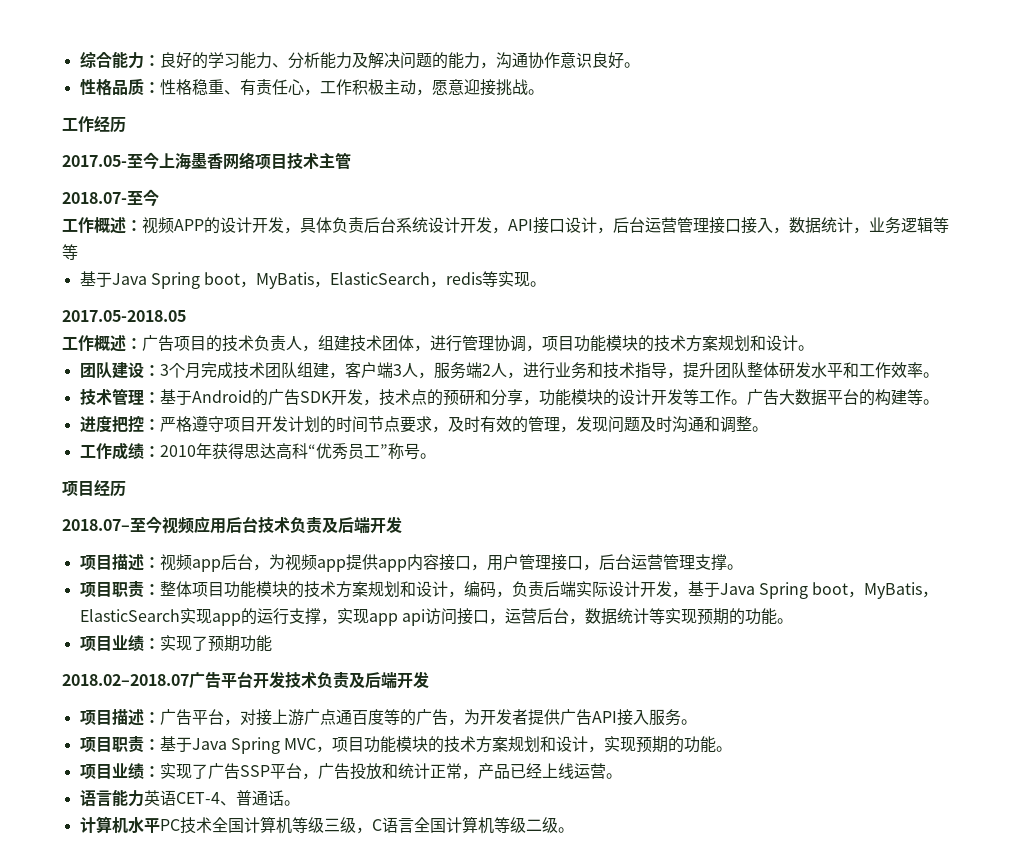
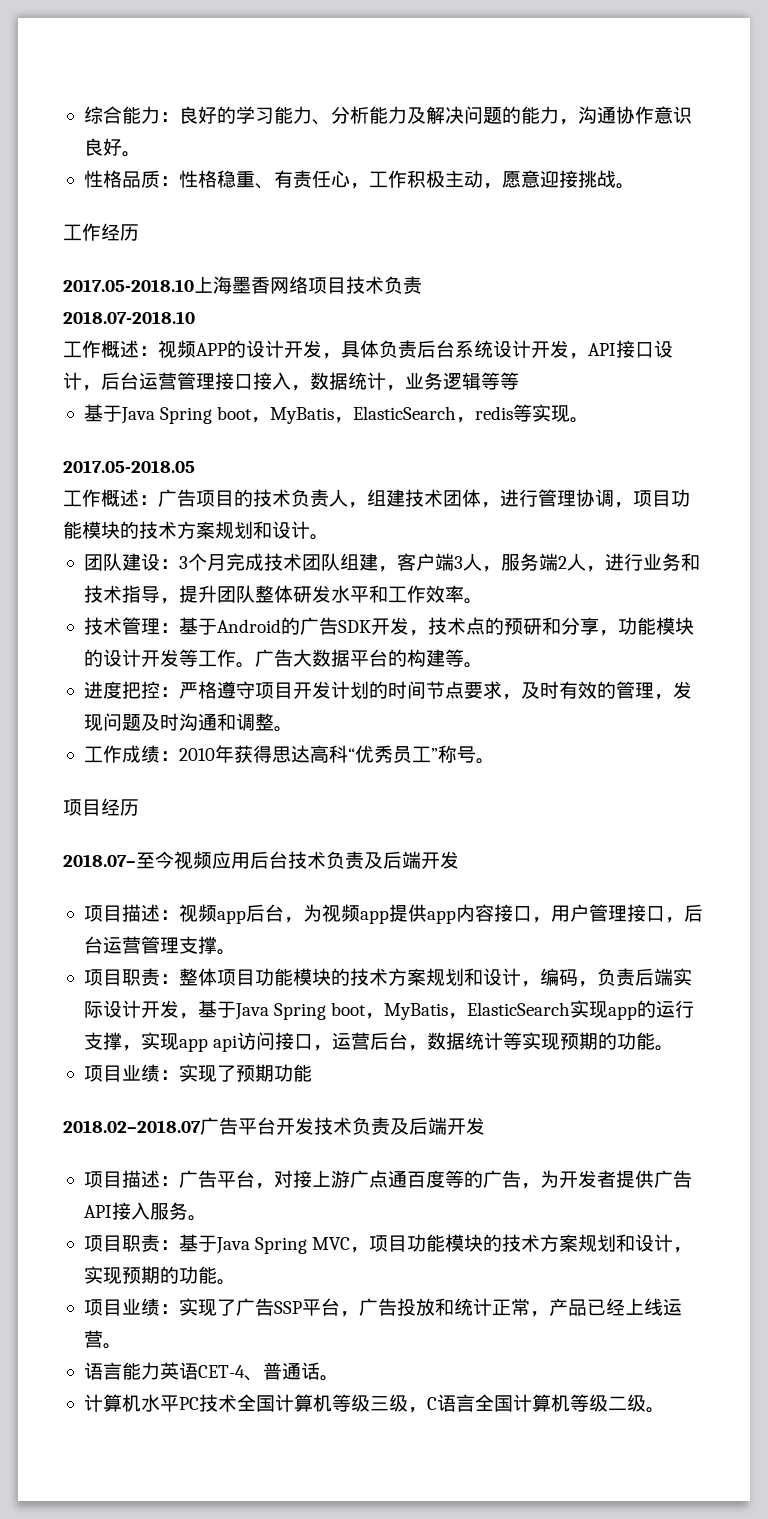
- 2017.05-至今上海墨香网络项目技术主管
- 2018.07-至今
+ 2017.05-2018.10上海墨香网络项目技术负责
+ 2018.07-2018.10

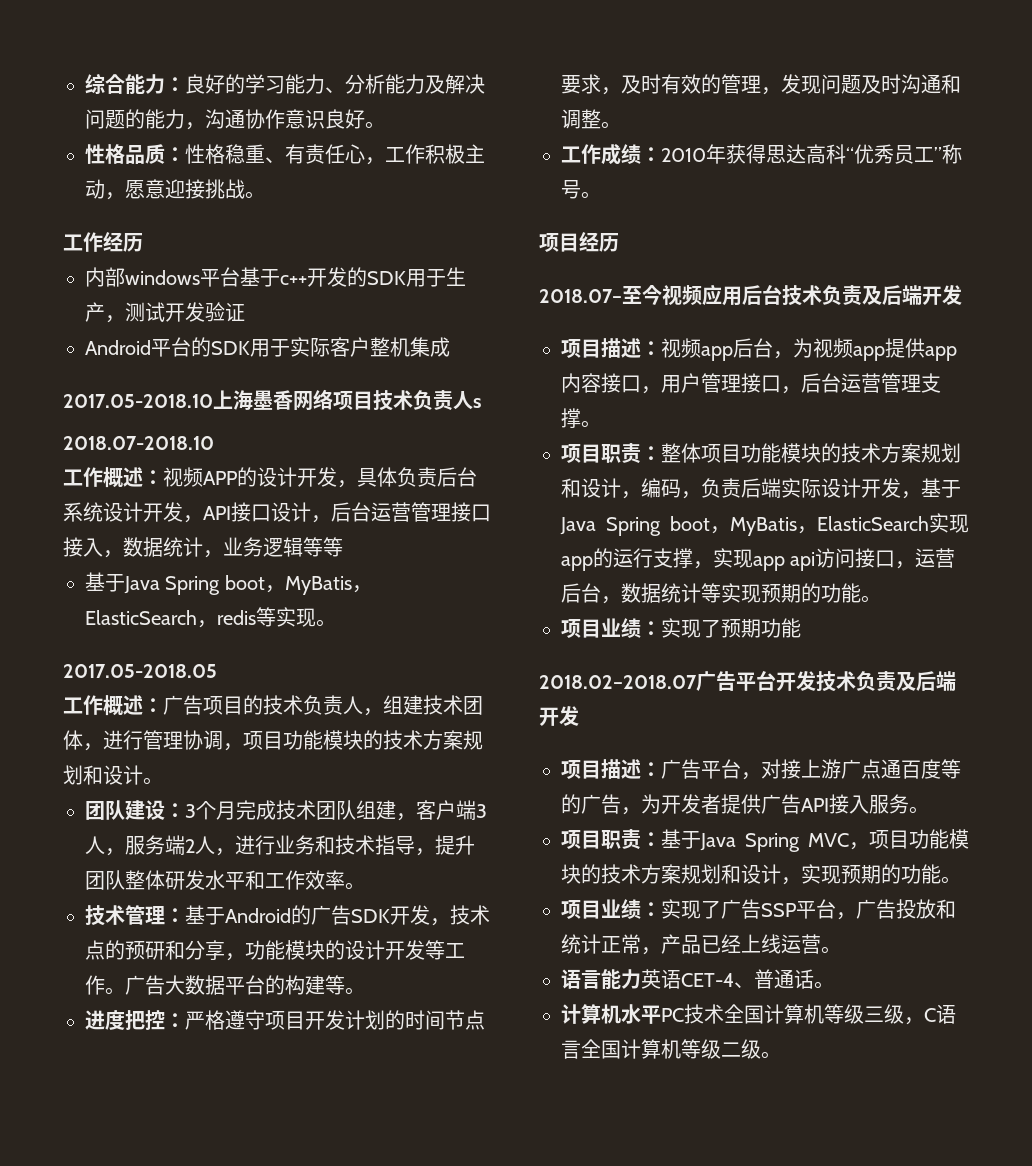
+ 内部windows平台基于c++开发的SDK用于生产，测试开发验证
+ Android平台的SDK用于实际客户整机集成
- 2017.05-2018.10上海墨香网络项目技术负责
+ 2017.05-2018.10上海墨香网络项目技术负责人s

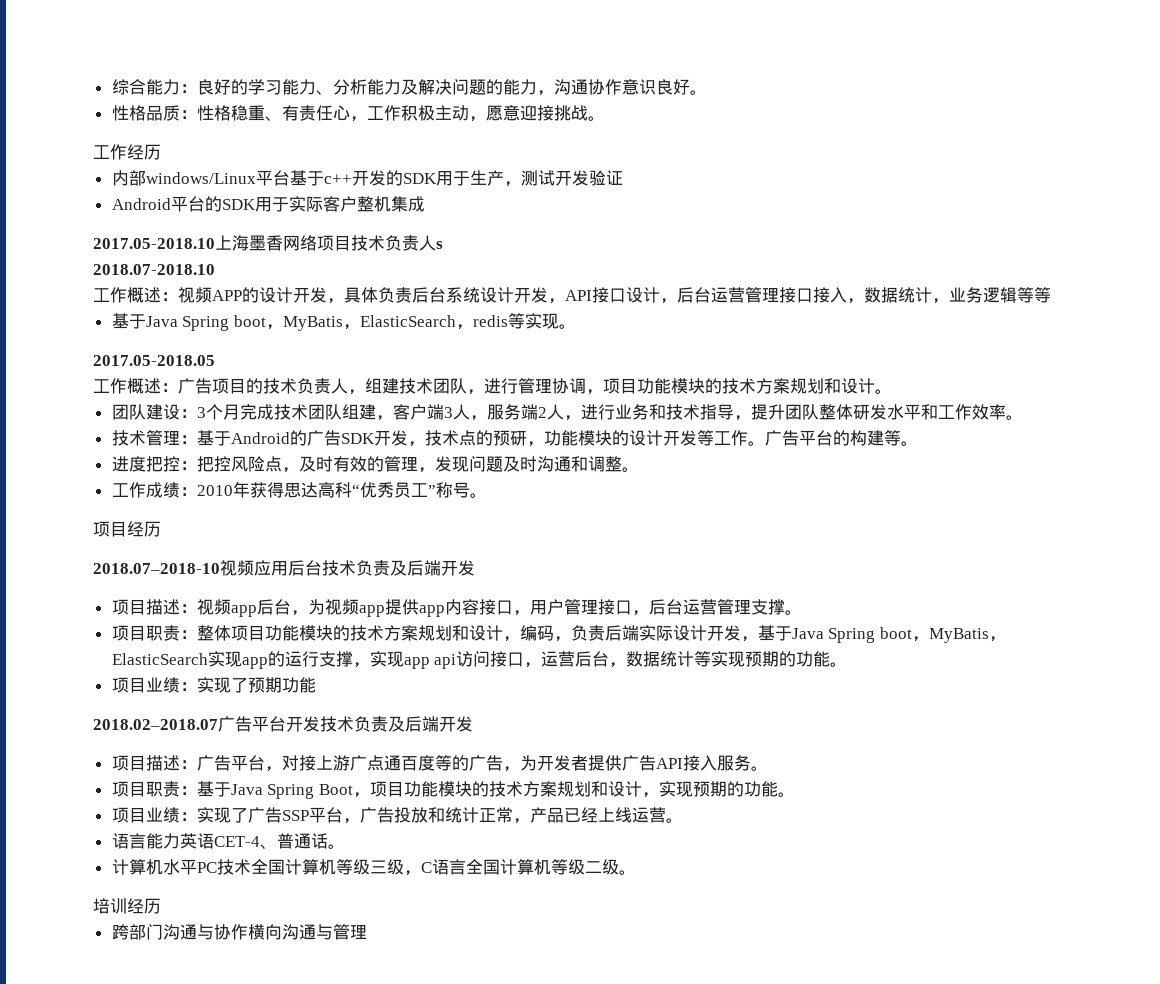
- 内部windows平台基于c++开发的SDK用于生产，测试开发验证
+ 内部windows/Linux平台基于c++开发的SDK用于生产，测试开发验证
- 工作概述：广告项目的技术负责人，组建技术团体，进行管理协调，项目功能模块的技术方案规划和设计。
+ 工作概述：广告项目的技术负责人，组建技术团队，进行管理协调，项目功能模块的技术方案规划和设计。
- 技术管理：基于Android的广告SDK开发，技术点的预研和分享，功能模块的设计开发等工作。
+ 技术管理：基于Android的广告SDK开发，技术点的预研，功能模块的设计开发等工作。
- 广告大数据平台的构建等。
+ 广告平台的构建等。
- 进度把控：严格遵守项目开发计划的时间节点要求，及时有效的管理，发现问题及时沟通和调整。
+ 进度把控：把控风险点，及时有效的管理，发现问题及时沟通和调整。
- 2018.07–至今视频应用后台技术负责及后端开发
+ 2018.07–2018-10视频应用后台技术负责及后端开发
- 项目职责：基于Java Spring MVC，项目功能模块的技术方案规划和设计，实现预期的功能。
+ 项目职责：基于Java Spring Boot，项目功能模块的技术方案规划和设计，实现预期的功能。
+ 培训经历
+ 跨部门沟通与协作横向沟通与管理

